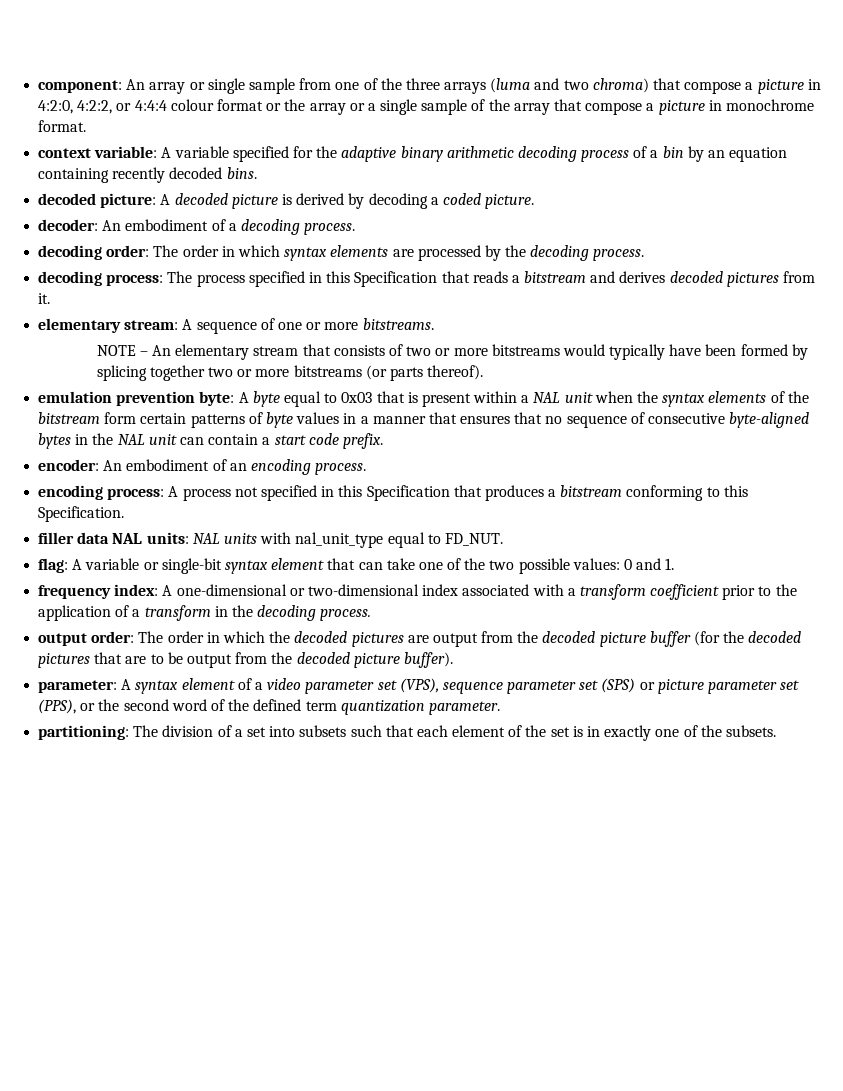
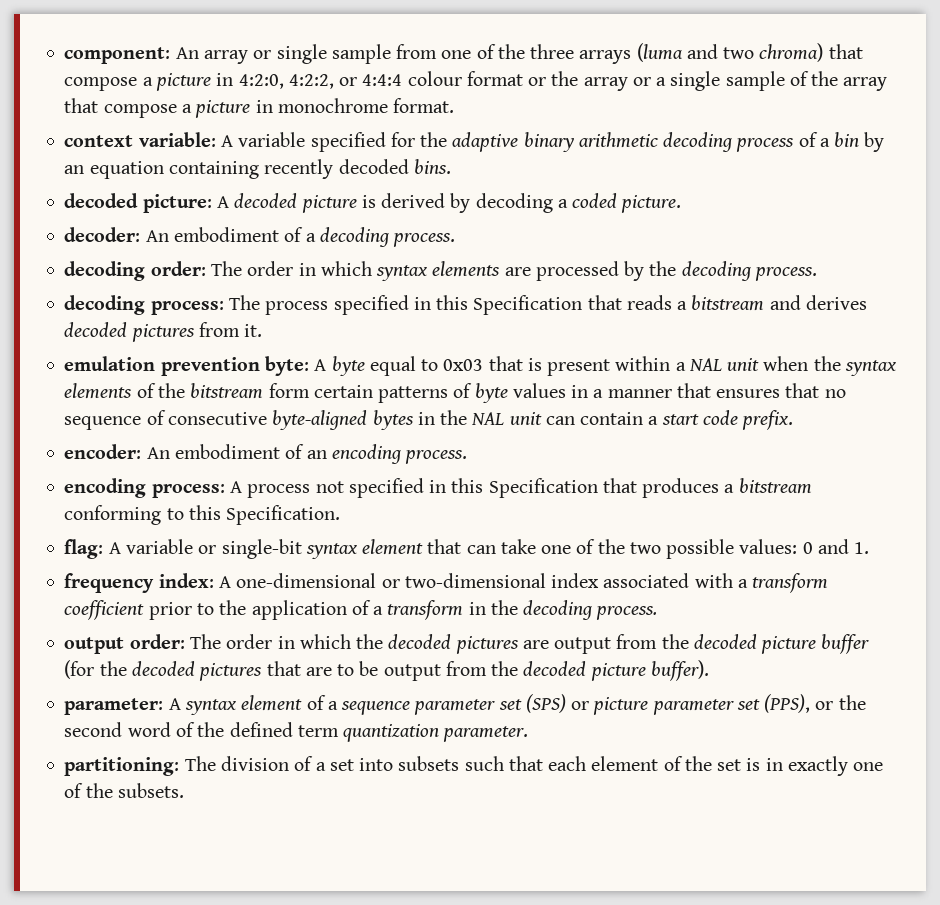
- elementary stream: A sequence of one or more bitstreams.
- NOTE – An elementary stream that consists of two or more bitstreams would typically have been formed by splicing together two or more bitstreams (or parts thereof).
- filler data NAL units: NAL units with nal_unit_type equal to FD_NUT.
- parameter: A syntax element of a video parameter set (VPS), sequence parameter set (SPS) or picture parameter set (PPS), or the second word of the defined term quantization parameter.
+ parameter: A syntax element of a sequence parameter set (SPS) or picture parameter set (PPS), or the second word of the defined term quantization parameter.

